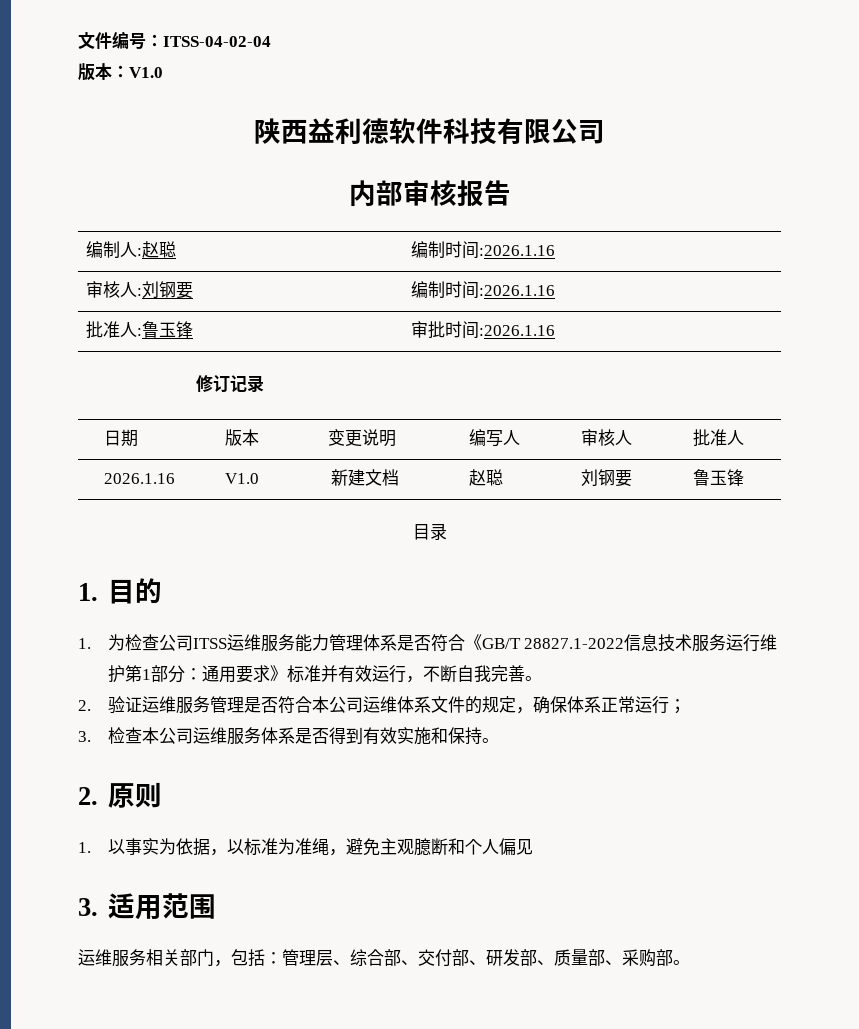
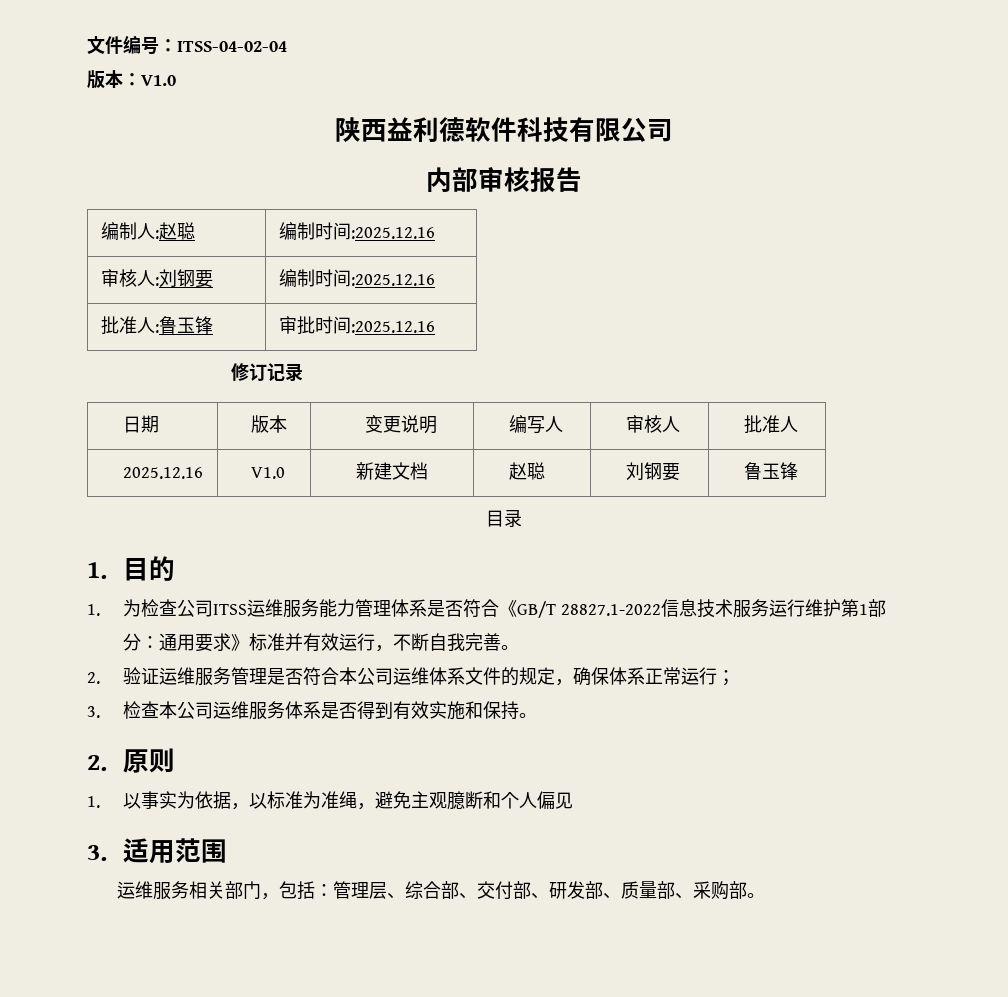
- 编制人:赵聪 | 编制时间:2026.1.16
+ 编制人:赵聪 | 编制时间:2025.12.16
- 审核人:刘钢要 | 编制时间:2026.1.16
+ 审核人:刘钢要 | 编制时间:2025.12.16
- 批准人:鲁玉锋 | 审批时间:2026.1.16
+ 批准人:鲁玉锋 | 审批时间:2025.12.16
- 2026.1.16 | V1.0 | 新建文档 | 赵聪 | 刘钢要 | 鲁玉锋
+ 2025.12.16 | V1.0 | 新建文档 | 赵聪 | 刘钢要 | 鲁玉锋

